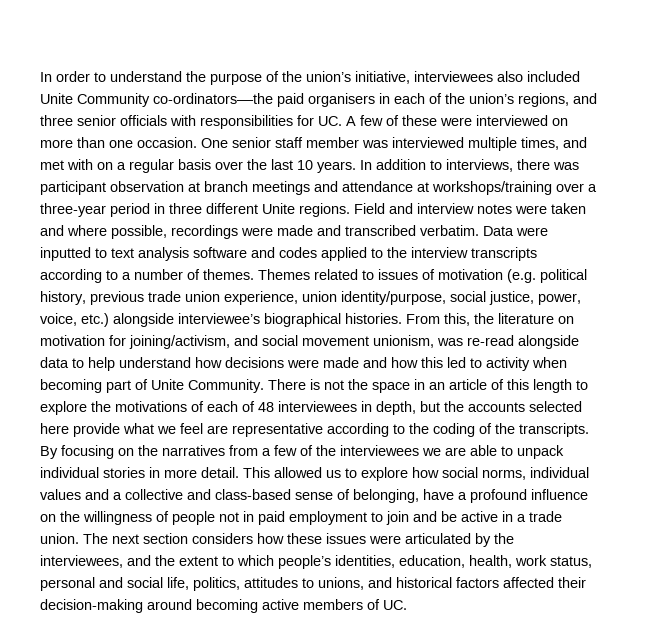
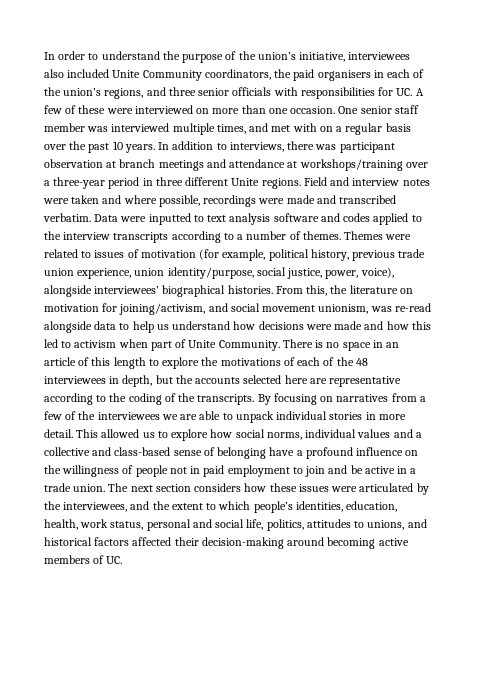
- In order to understand the purpose of the union’s initiative, interviewees also included Unite Community co-ordinators––the paid organisers in each of the union’s regions, and three senior officials with responsibilities for UC. A few of these were interviewed on more than one occasion.
+ In order to understand the purpose of the union’s initiative, interviewees also included Unite Community coordinators, the paid organisers in each of the union’s regions, and three senior officials with responsibilities for UC. A few of these were interviewed on more than one occasion.
- One senior staff member was interviewed multiple times, and met with on a regular basis over the last 10 years.
+ One senior staff member was interviewed multiple times, and met with on a regular basis over the past 10 years.
- Themes related to issues of motivation (e.g. political history, previous trade union experience, union identity/purpose, social justice, power, voice, etc.) alongside interviewee’s biographical histories.
+ Themes were related to issues of motivation (for example, political history, previous trade union experience, union identity/purpose, social justice, power, voice), alongside interviewees’ biographical histories.
- From this, the literature on motivation for joining/activism, and social movement unionism, was re-read alongside data to help understand how decisions were made and how this led to activity when becoming part of Unite Community.
+ From this, the literature on motivation for joining/activism, and social movement unionism, was re-read alongside data to help us understand how decisions were made and how this led to activism when part of Unite Community.
- There is not the space in an article of this length to explore the motivations of each of 48 interviewees in depth, but the accounts selected here provide what we feel are representative according to the coding of the transcripts.
+ There is no space in an article of this length to explore the motivations of each of the 48 interviewees in depth, but the accounts selected here are representative according to the coding of the transcripts.
- By focusing on the narratives from a few of the interviewees we are able to unpack individual stories in more detail.
+ By focusing on narratives from a few of the interviewees we are able to unpack individual stories in more detail.
- This allowed us to explore how social norms, individual values and a collective and class-based sense of belonging, have a profound influence on the willingness of people not in paid employment to join and be active in a trade union.
+ This allowed us to explore how social norms, individual values and a collective and class-based sense of belonging have a profound influence on the willingness of people not in paid employment to join and be active in a trade union.

